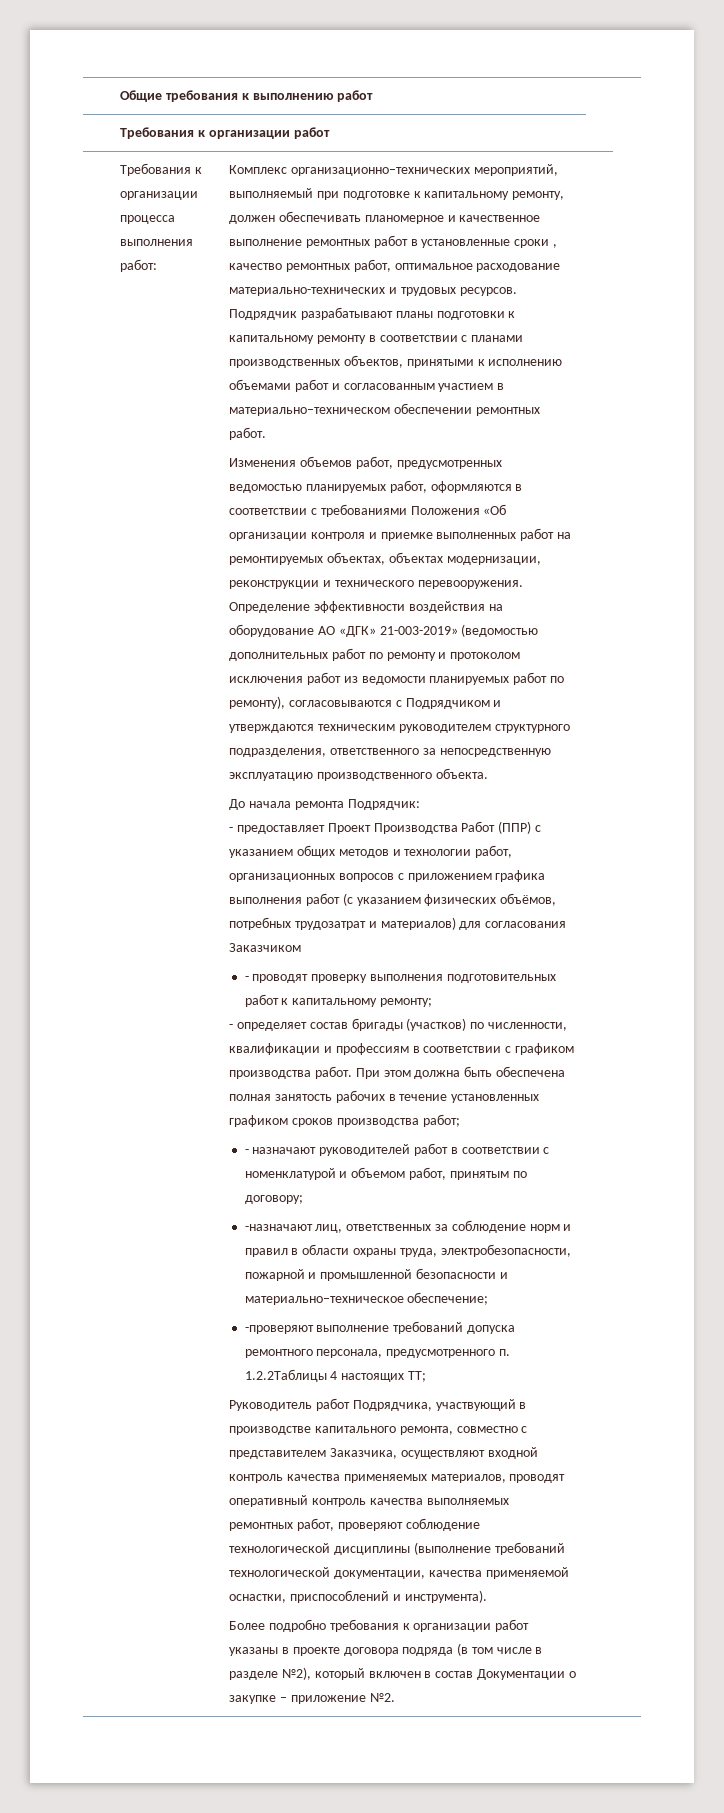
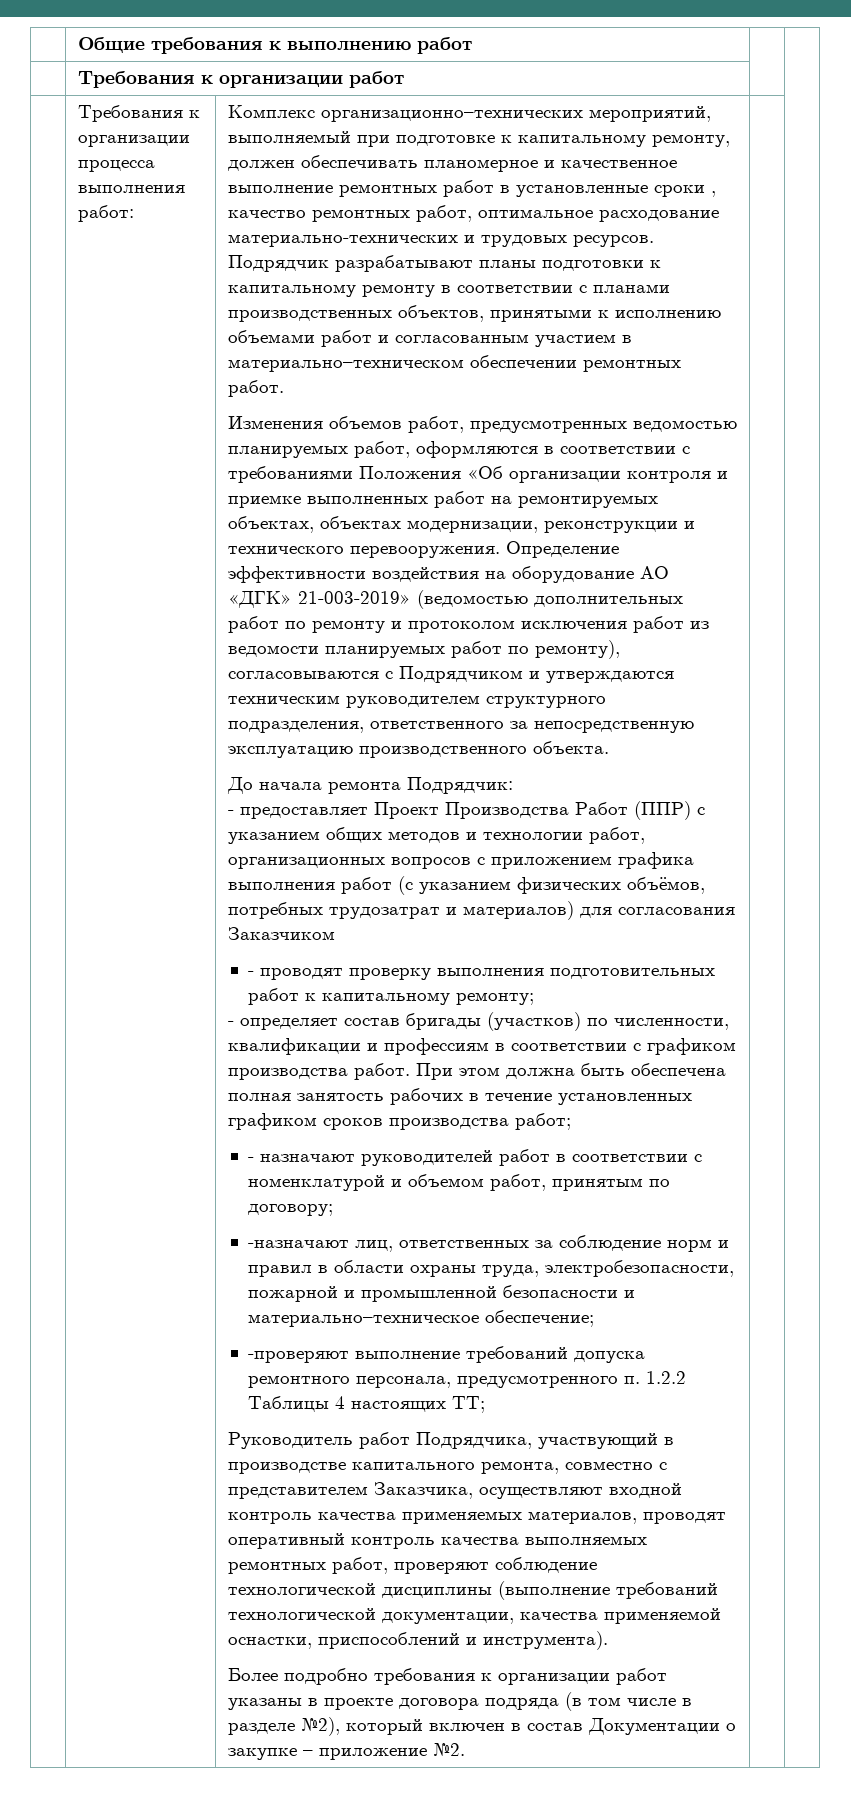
- -проверяют выполнение требований допуска ремонтного персонала, предусмотренного п. 1.2.2Таблицы 4 настоящих ТТ;
+ -проверяют выполнение требований допуска ремонтного персонала, предусмотренного п. 1.2.2 Таблицы 4 настоящих ТТ;

